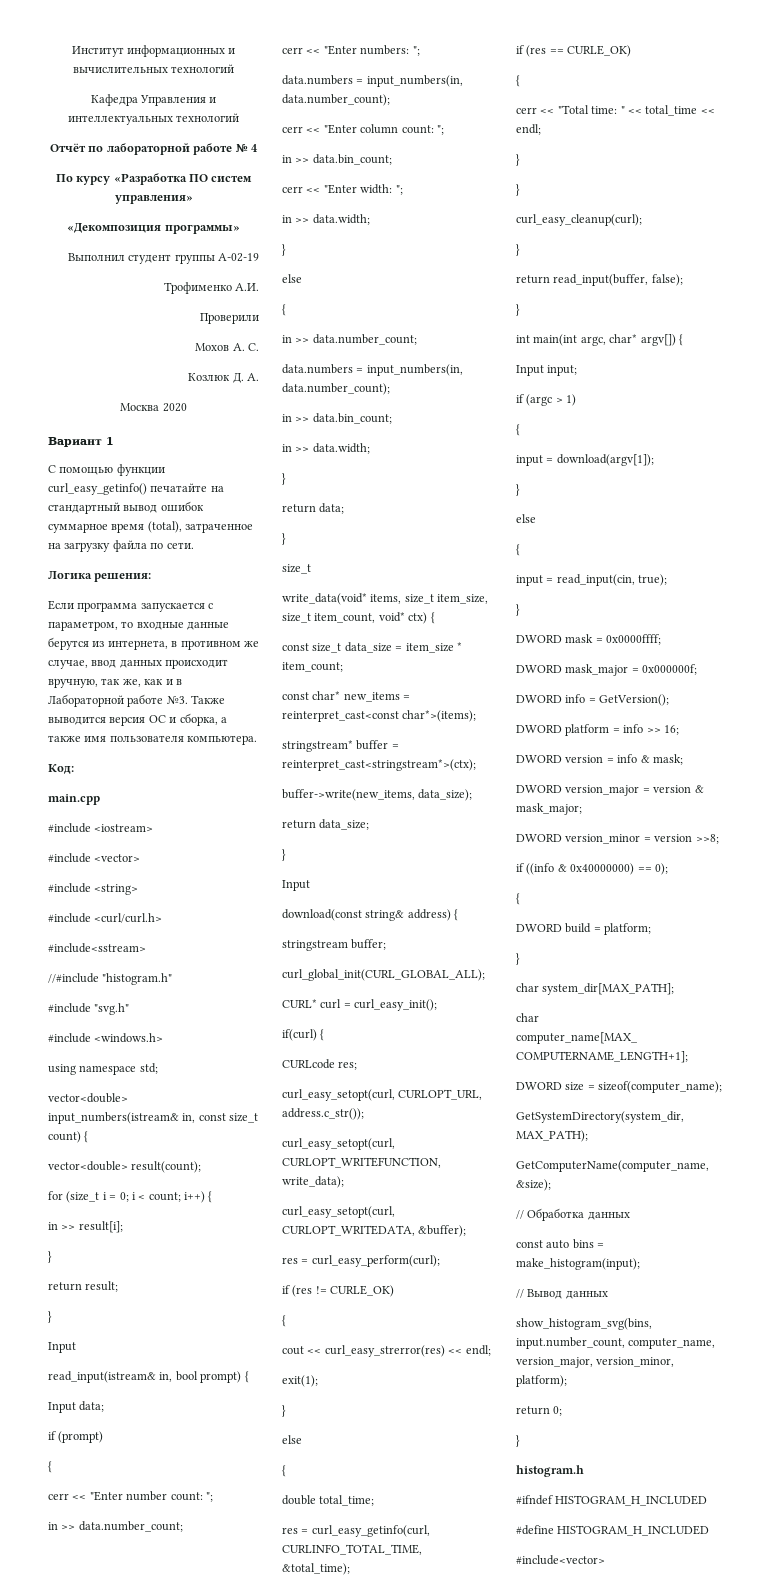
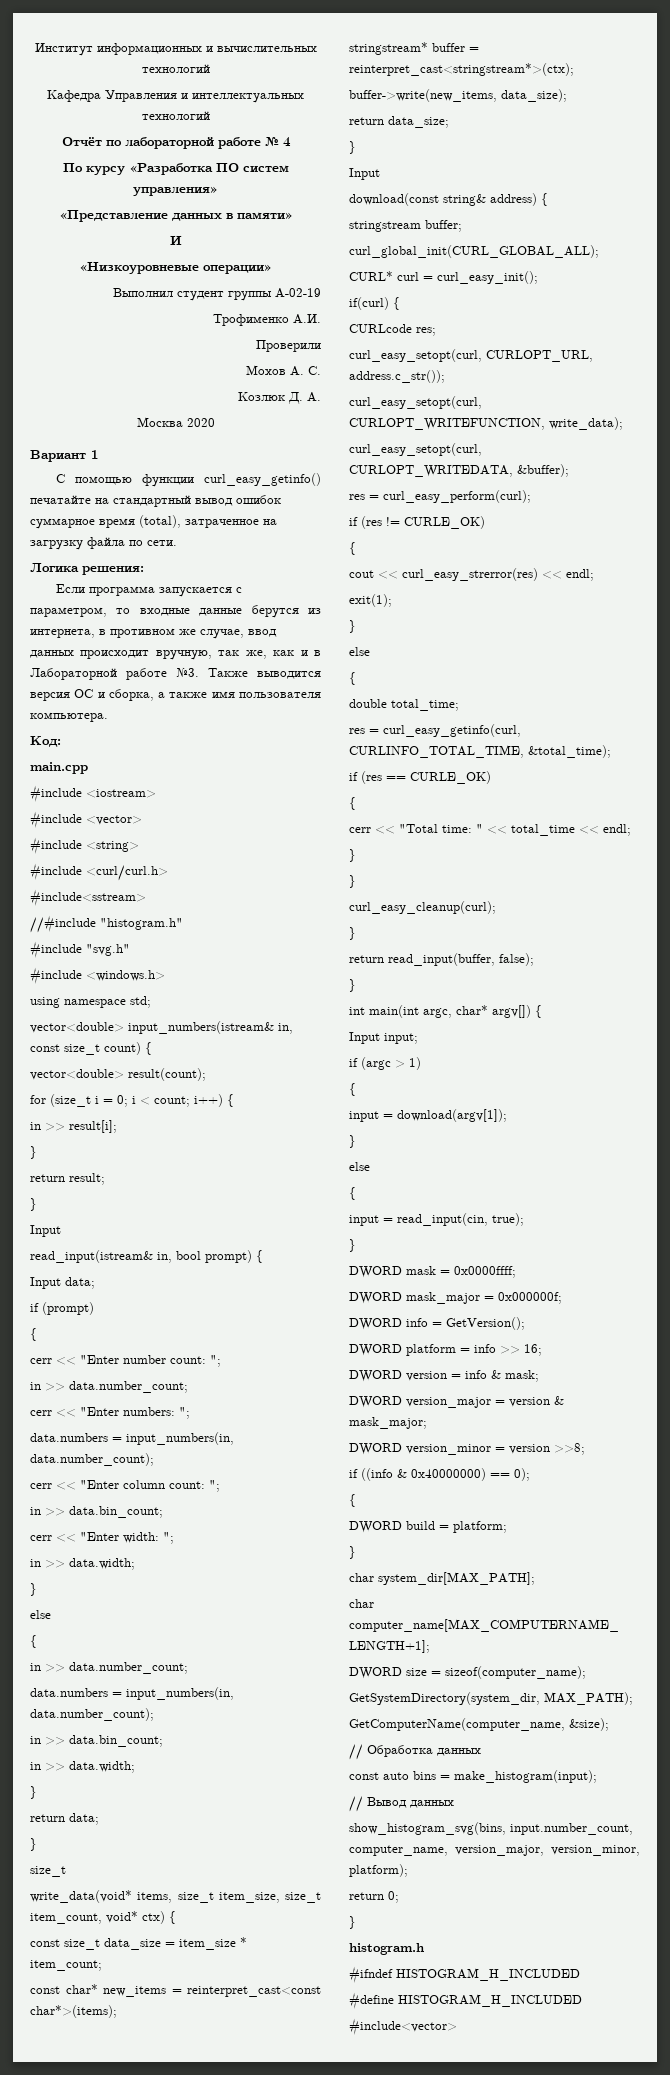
- «Декомпозиция программы»
+ «Представление данных в памяти»
+ И
+ «Низкоуровневые операции»

